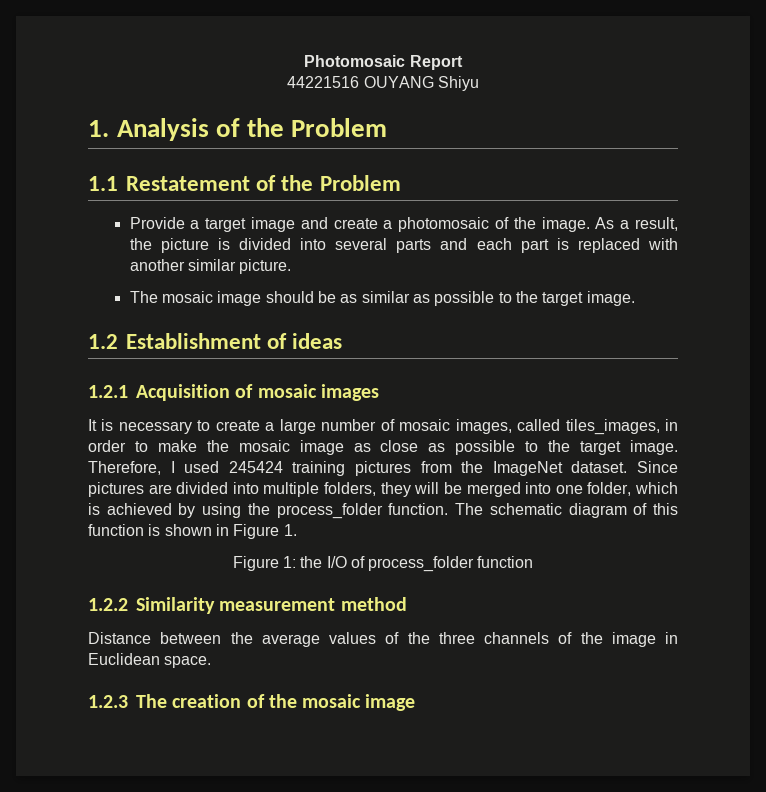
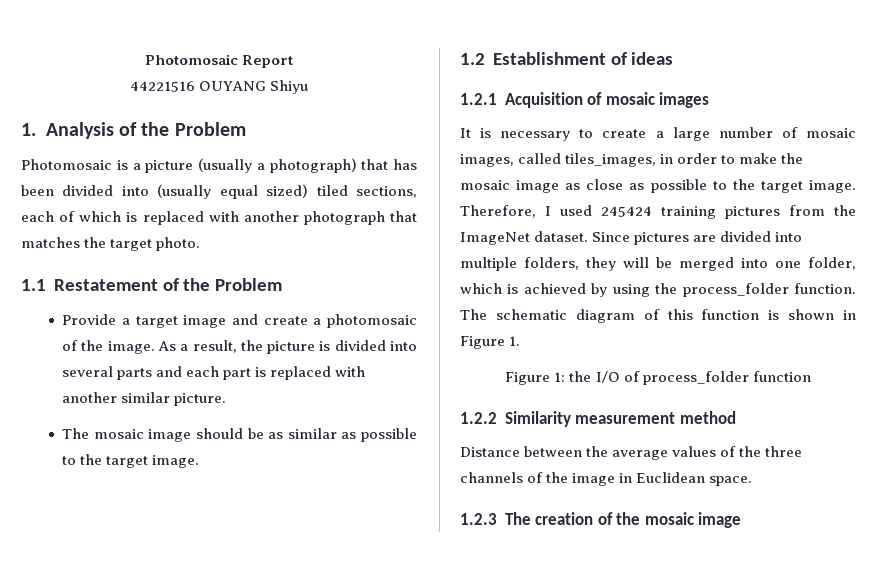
+ Photomosaic is a picture (usually a photograph) that has been divided into (usually equal sized) tiled sections, each of which is replaced with another photograph that matches the target photo.

